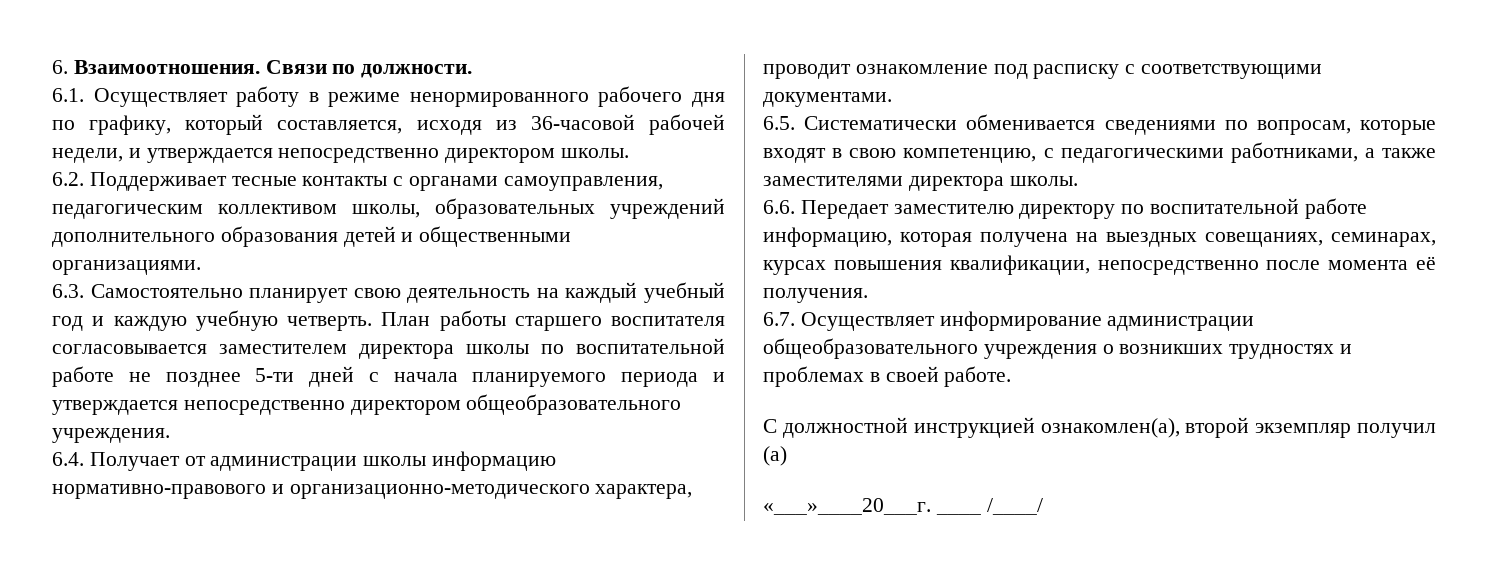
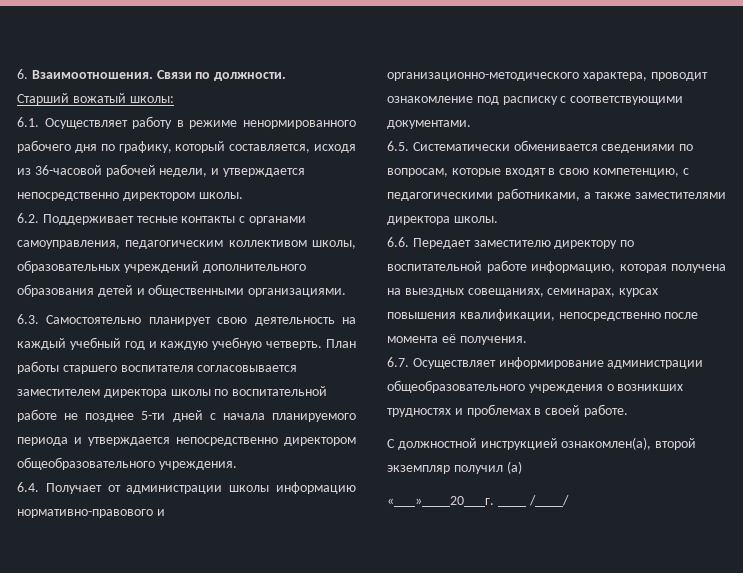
+ Старший вожатый школы:

